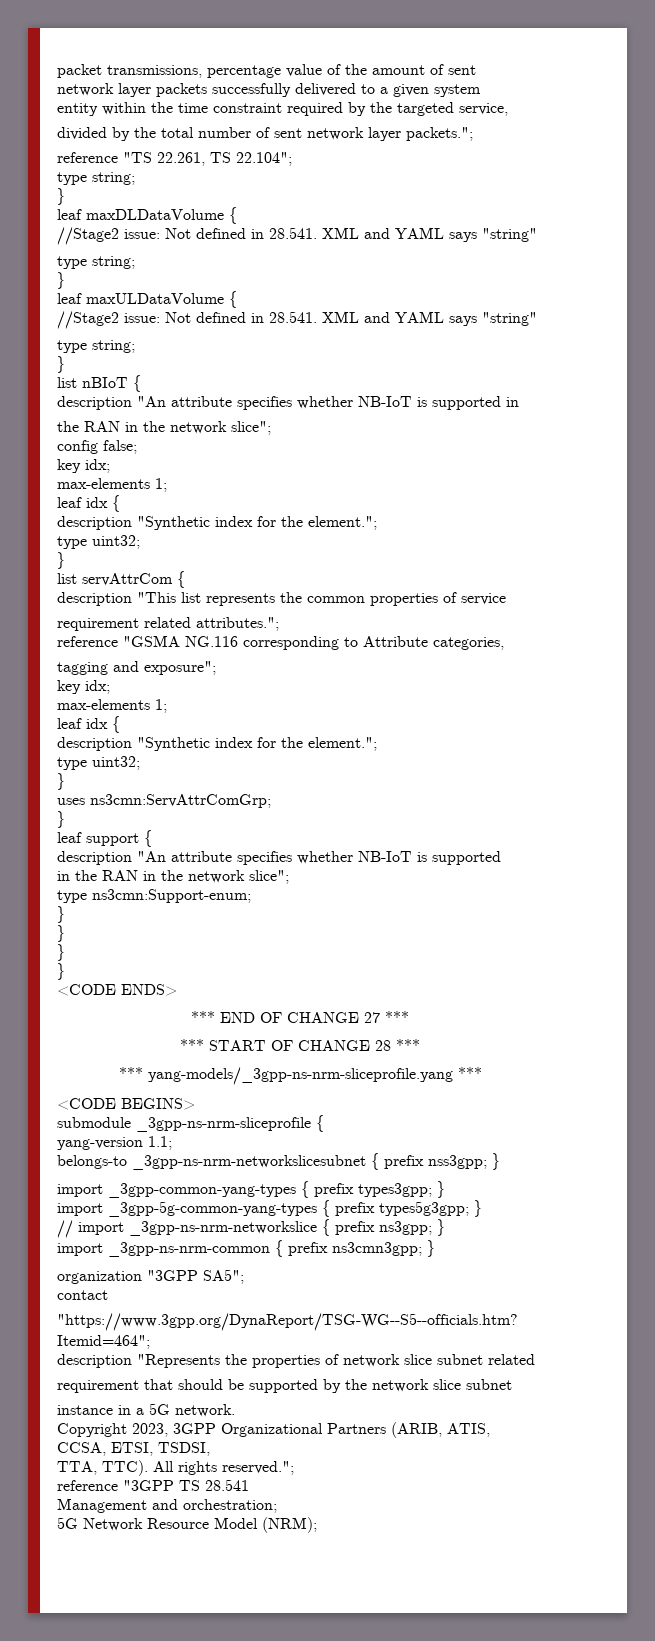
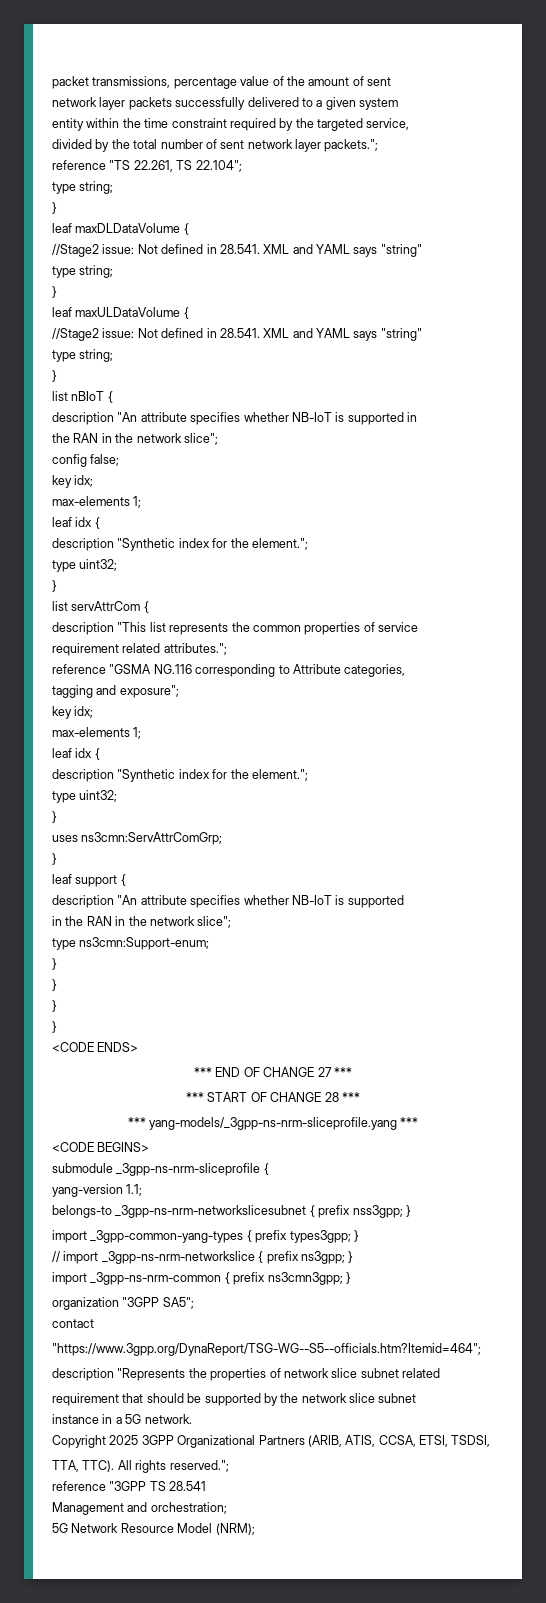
- import _3gpp-5g-common-yang-types { prefix types5g3gpp; }
- Copyright 2023, 3GPP Organizational Partners (ARIB, ATIS, CCSA, ETSI, TSDSI,
+ Copyright 2025 3GPP Organizational Partners (ARIB, ATIS, CCSA, ETSI, TSDSI,

